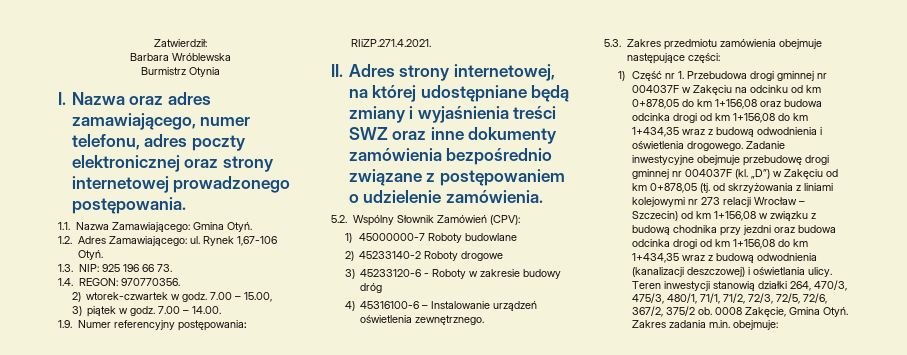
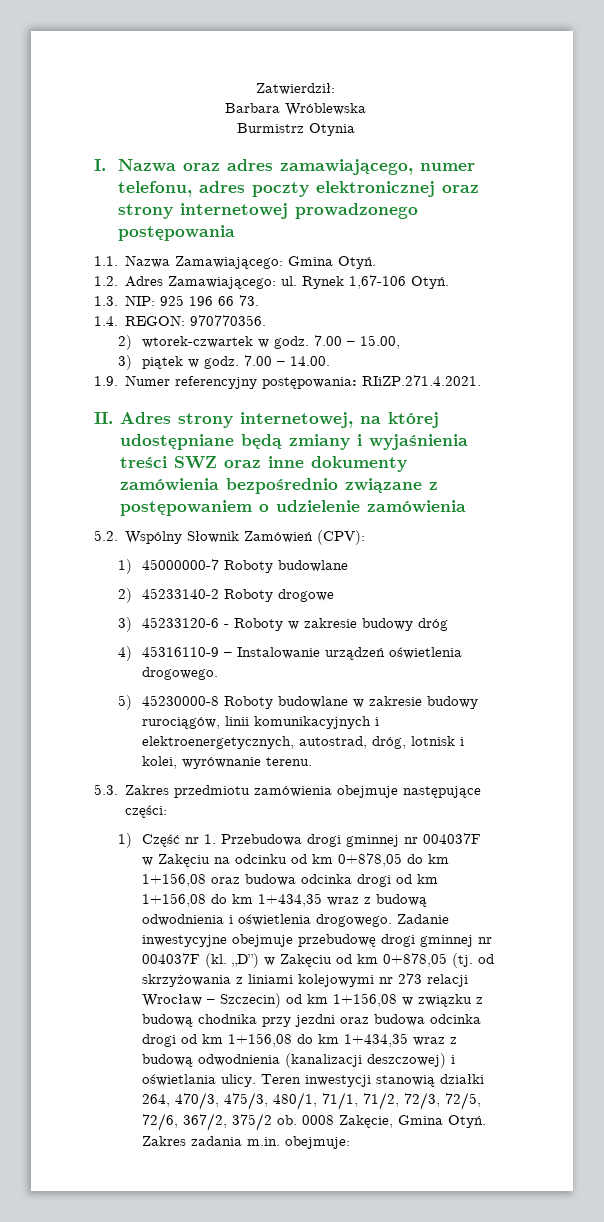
- I. Nazwa oraz adres zamawiającego, numer telefonu, adres poczty elektronicznej oraz strony internetowej prowadzonego postępowania.
+ I. Nazwa oraz adres zamawiającego, numer telefonu, adres poczty elektronicznej oraz strony internetowej prowadzonego postępowania
- II. Adres strony internetowej, na której udostępniane będą zmiany i wyjaśnienia treści SWZ oraz inne dokumenty zamówienia bezpośrednio związane z postępowaniem o udzielenie zamówienia.
+ II. Adres strony internetowej, na której udostępniane będą zmiany i wyjaśnienia treści SWZ oraz inne dokumenty zamówienia bezpośrednio związane z postępowaniem o udzielenie zamówienia
- 4) 45316100-6 – Instalowanie urządzeń oświetlenia zewnętrznego.
+ 4) 45316110-9 – Instalowanie urządzeń oświetlenia drogowego.
+ 5) 45230000-8 Roboty budowlane w zakresie budowy rurociągów, linii komunikacyjnych i elektroenergetycznych, autostrad, dróg, lotnisk i kolei, wyrównanie terenu.

